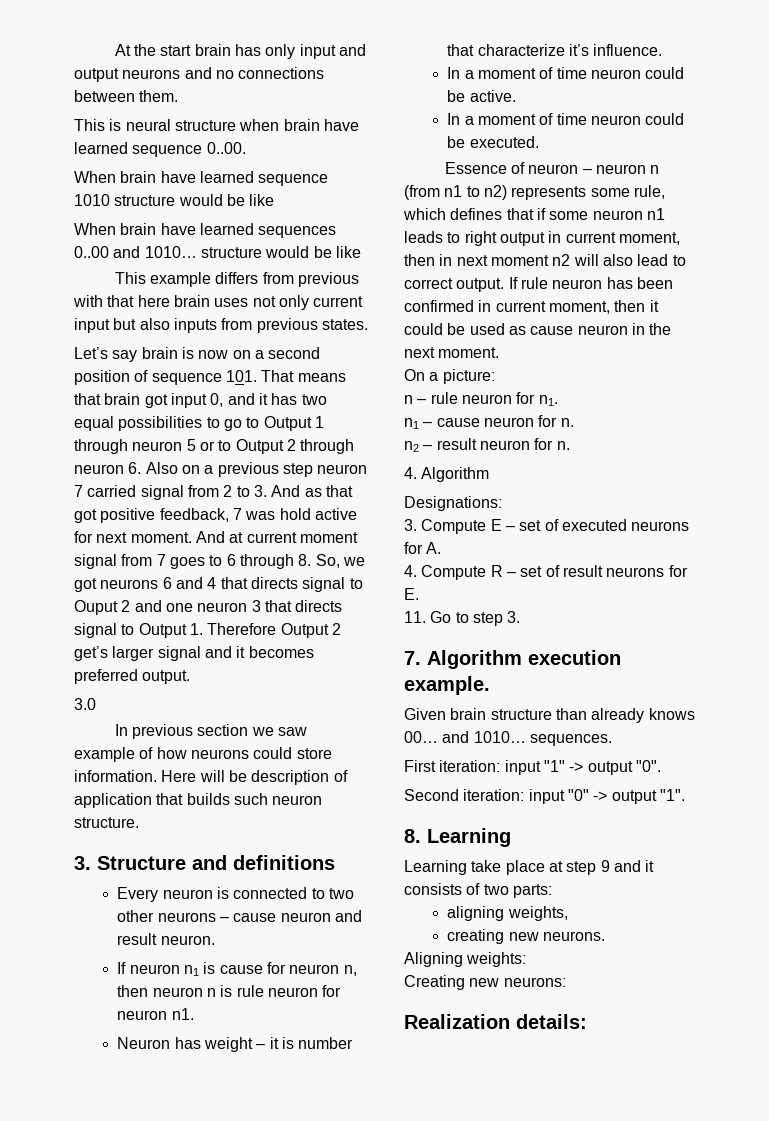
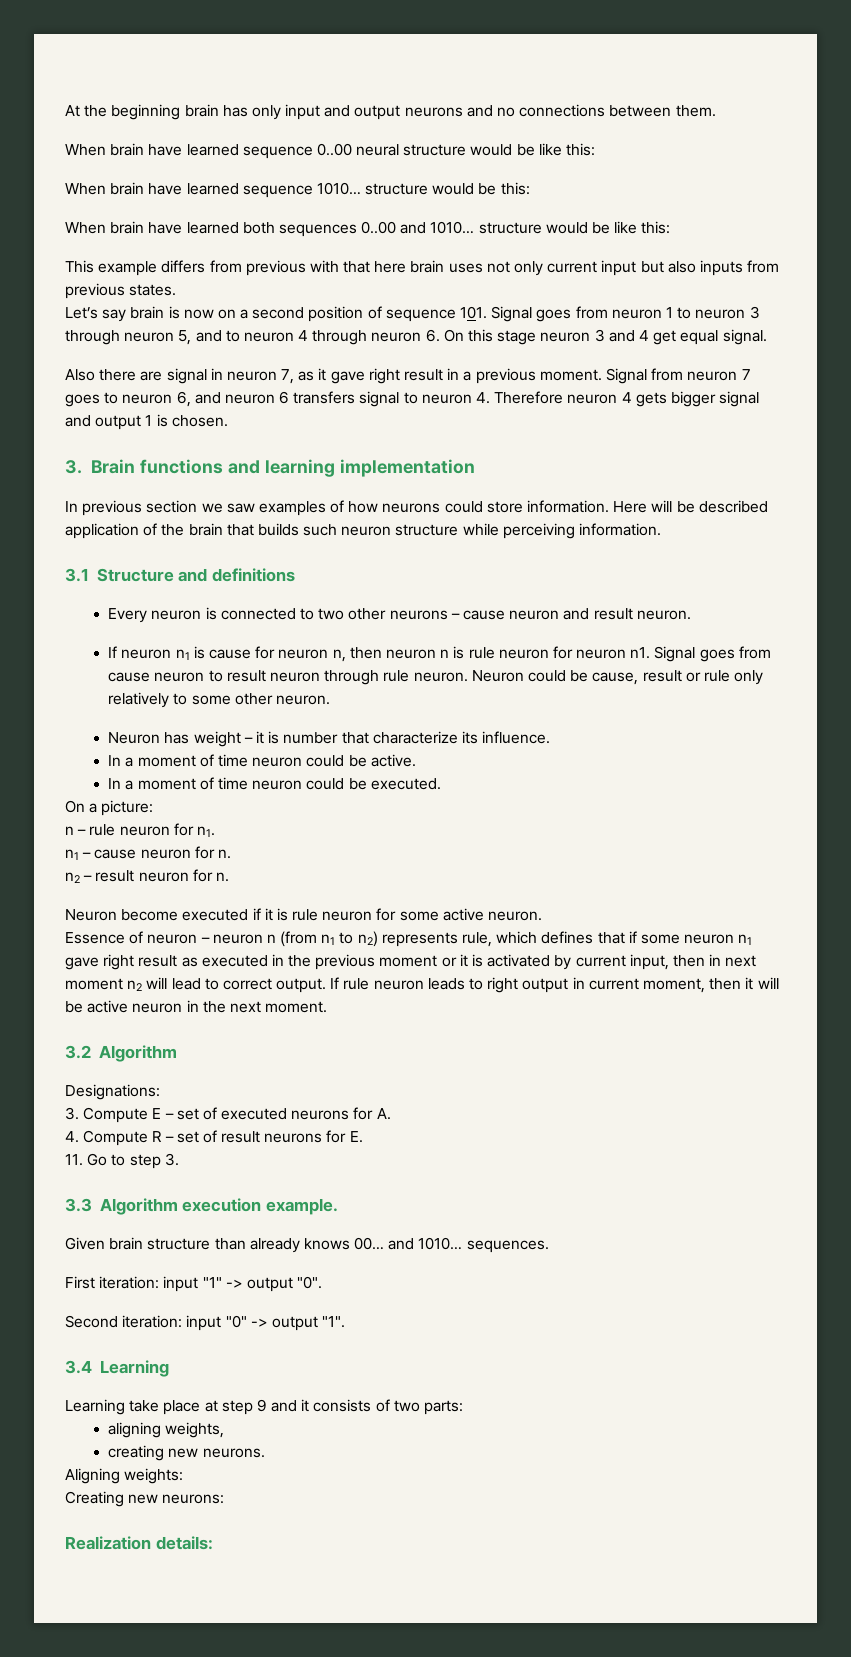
- At the start brain has only input and output neurons and no connections between them.
+ At the beginning brain has only input and output neurons and no connections between them.
- This is neural structure when brain have learned sequence 0..00.
- When brain have learned sequence 1010 structure would be like
- When brain have learned sequences 0..00 and 1010… structure would be like
+ When brain have learned sequence 0..00 neural structure would be like this:
+ When brain have learned sequence 1010… structure would be this:
+ When brain have learned both sequences 0..00 and 1010… structure would be like this:
- Let’s say brain is now on a second position of sequence 101. That means that brain got input 0, and it has two equal possibilities to go to Output 1 through neuron 5 or to Output 2 through neuron 6. Also on a previous step neuron 7 carried signal from 2 to 3. And as that got positive feedback, 7 was hold active for next moment. And at current moment signal from 7 goes to 6 through 8. So, we got neurons 6 and 4 that directs signal to Ouput 2 and one neuron 3 that directs signal to Output 1. Therefore Output 2 get’s larger signal and it becomes preferred output.
- 3.0
+ Let’s say brain is now on a second position of sequence 101. Signal goes from neuron 1 to neuron 3 through neuron 5, and to neuron 4 through neuron 6. On this stage neuron 3 and 4 get equal signal.
+ Also there are signal in neuron 7, as it gave right result in a previous moment. Signal from neuron 7 goes to neuron 6, and neuron 6 transfers signal to neuron 4. Therefore neuron 4 gets bigger signal and output 1 is chosen.
+ 3. Brain functions and learning implementation
- In previous section we saw example of how neurons could store information.
+ In previous section we saw examples of how neurons could store information.
- Here will be description of application that builds such neuron structure.
- 3. Structure and definitions
+ Here will be described application of the brain that builds such neuron structure while perceiving information.
+ 3.1 Structure and definitions
+ Signal goes from cause neuron to result neuron through rule neuron. Neuron could be cause, result or rule only relatively to some other neuron.
- Neuron has weight – it is number that characterize it’s influence.
+ Neuron has weight – it is number that characterize its influence.
- Essence of neuron – neuron n (from n1 to n2) represents some rule, which defines that if some neuron n1 leads to right output in current moment, then in next moment n2 will also lead to correct output. If rule neuron has been confirmed in current moment, then it could be used as cause neuron in the next moment.
- 4. Algorithm
+ Neuron become executed if it is rule neuron for some active neuron.
+ Essence of neuron – neuron n (from n1 to n2) represents rule, which defines that if some neuron n1 gave right result as executed in the previous moment or it is activated by current input, then in next moment n2 will lead to correct output. If rule neuron leads to right output in current moment, then it will be active neuron in the next moment.
+ 3.2 Algorithm
- 7. Algorithm execution example.
+ 3.3 Algorithm execution example.
- 8. Learning
+ 3.4 Learning

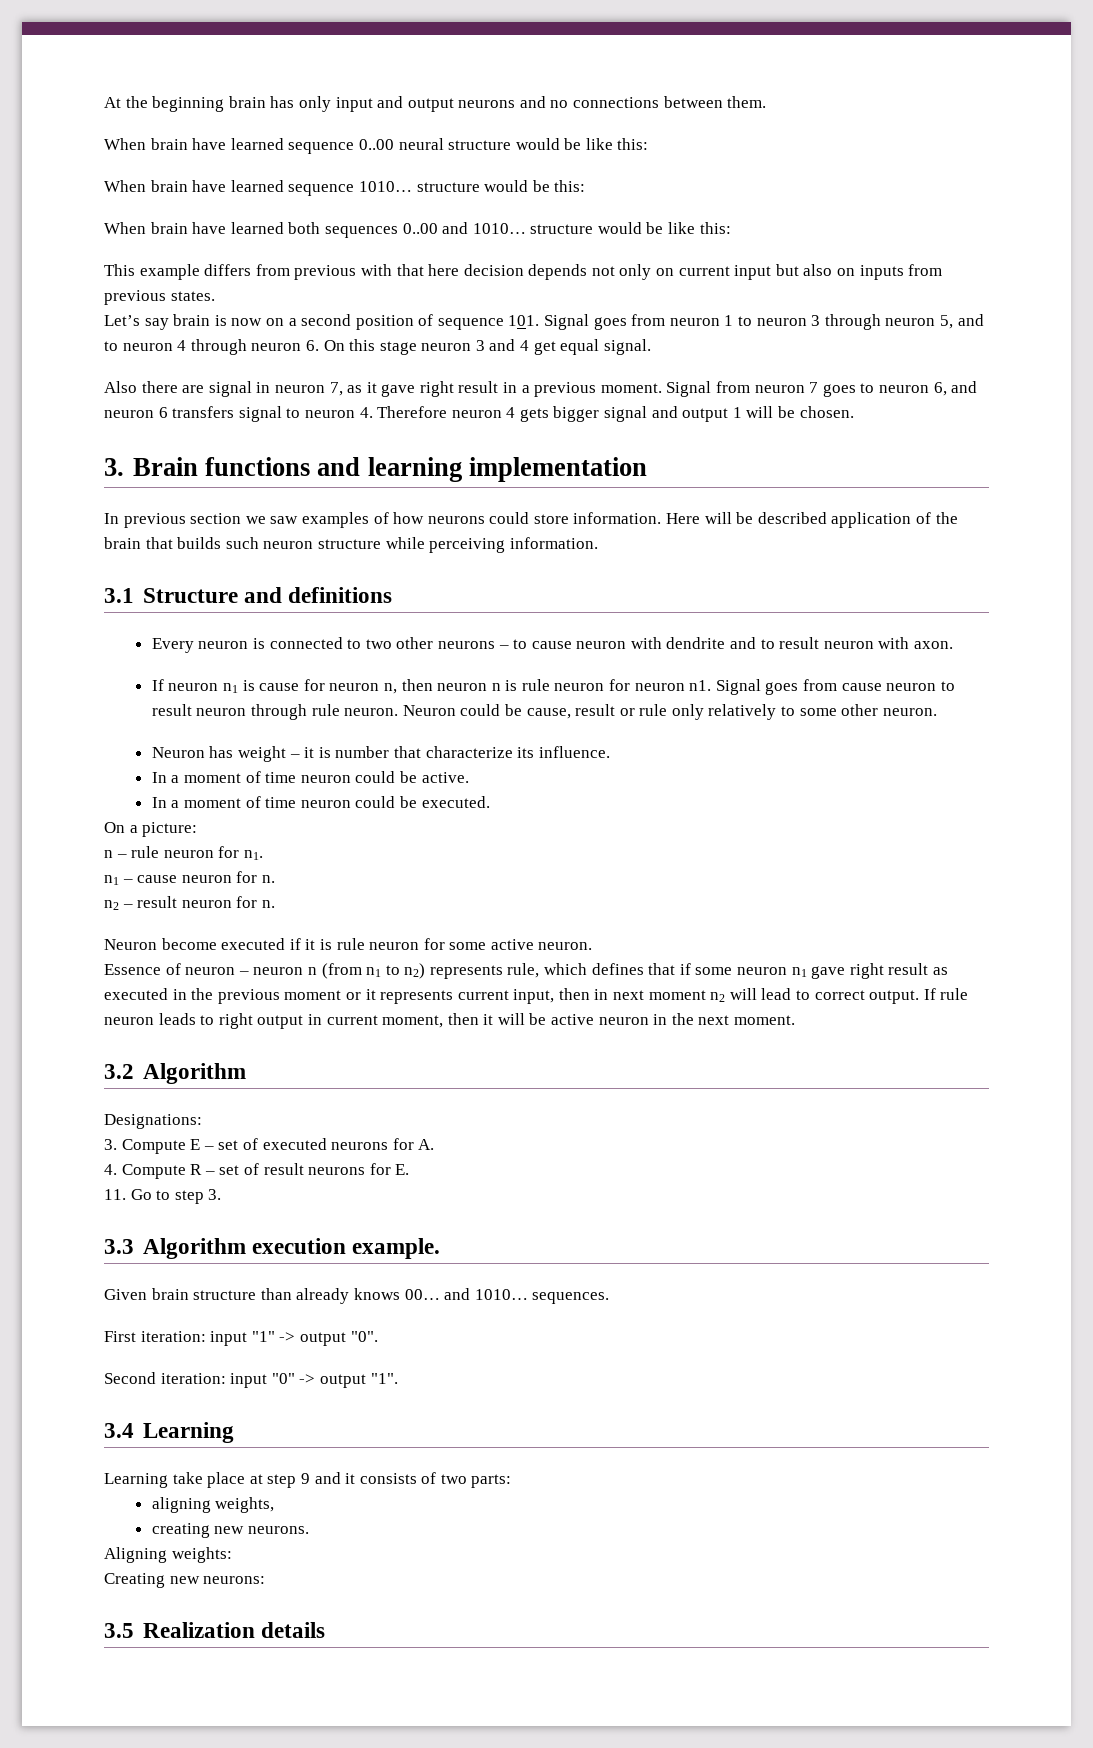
- This example differs from previous with that here brain uses not only current input but also inputs from previous states.
+ This example differs from previous with that here decision depends not only on current input but also on inputs from previous states.
- Signal from neuron 7 goes to neuron 6, and neuron 6 transfers signal to neuron 4. Therefore neuron 4 gets bigger signal and output 1 is chosen.
+ Signal from neuron 7 goes to neuron 6, and neuron 6 transfers signal to neuron 4. Therefore neuron 4 gets bigger signal and output 1 will be chosen.
- Every neuron is connected to two other neurons – cause neuron and result neuron.
+ Every neuron is connected to two other neurons – to cause neuron with dendrite and to result neuron with axon.
- Essence of neuron – neuron n (from n1 to n2) represents rule, which defines that if some neuron n1 gave right result as executed in the previous moment or it is activated by current input, then in next moment n2 will lead to correct output.
+ Essence of neuron – neuron n (from n1 to n2) represents rule, which defines that if some neuron n1 gave right result as executed in the previous moment or it represents current input, then in next moment n2 will lead to correct output.
- Realization details:
+ 3.5 Realization details

